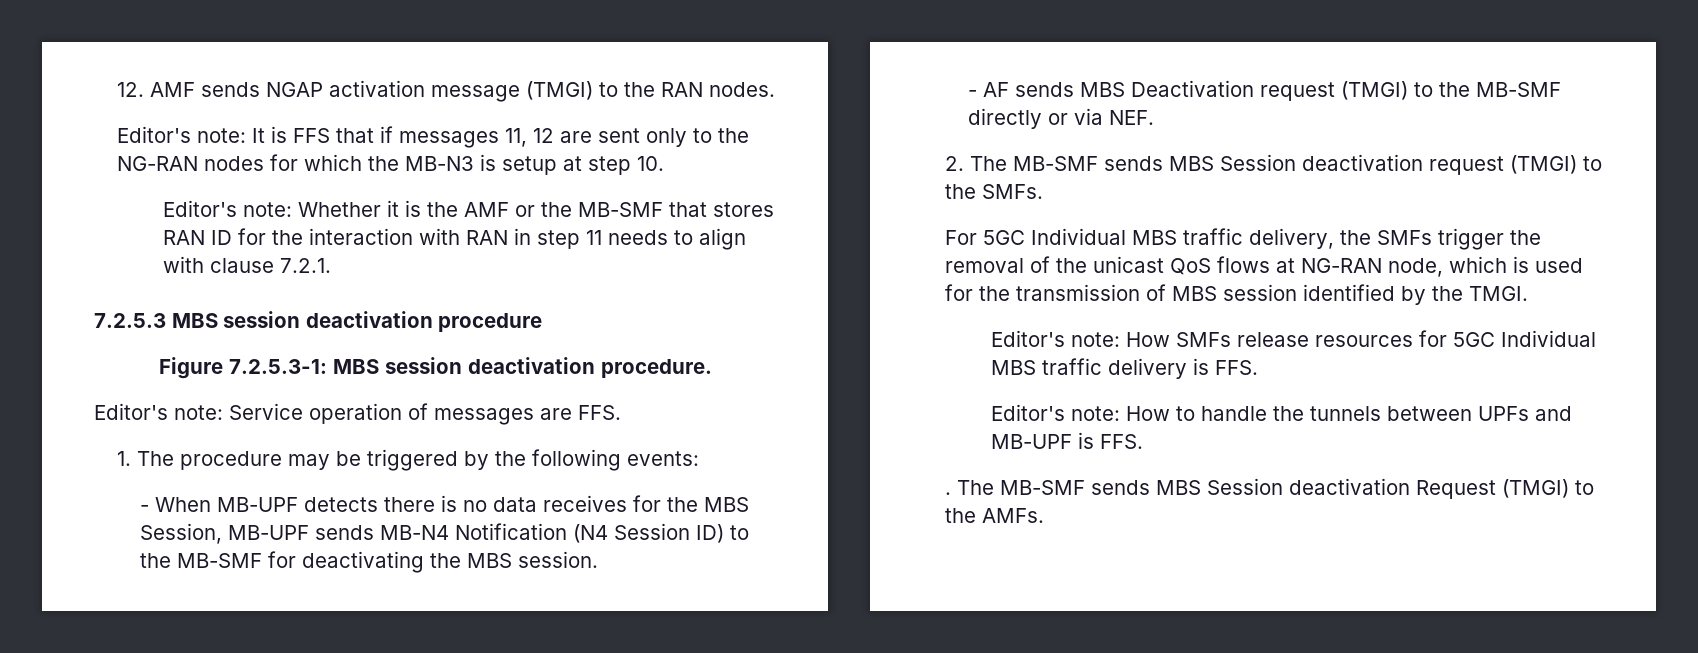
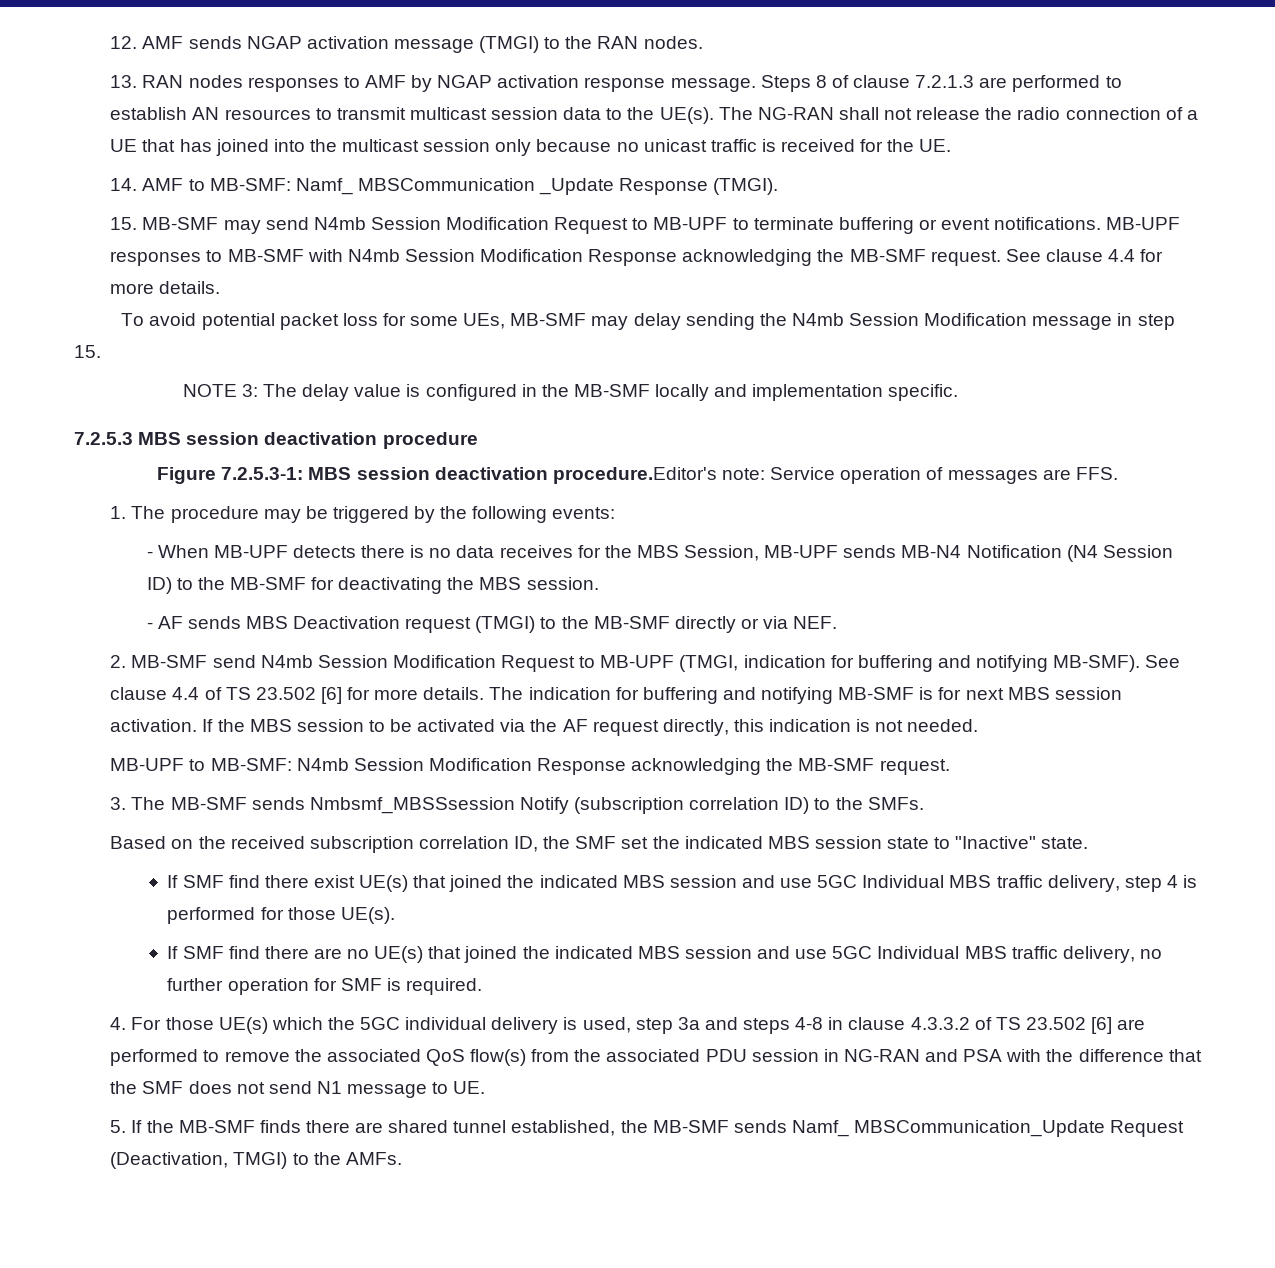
- Editor's note: It is FFS that if messages 11, 12 are sent only to the NG-RAN nodes for which the MB-N3 is setup at step 10.
- Editor's note: Whether it is the AMF or the MB-SMF that stores RAN ID for the interaction with RAN in step 11 needs to align with clause 7.2.1.
+ 13. RAN nodes responses to AMF by NGAP activation response message. Steps 8 of clause 7.2.1.3 are performed to establish AN resources to transmit multicast session data to the UE(s). The NG-RAN shall not release the radio connection of a UE that has joined into the multicast session only because no unicast traffic is received for the UE.
+ 14. AMF to MB-SMF: Namf_ MBSCommunication _Update Response (TMGI).
+ 15. MB-SMF may send N4mb Session Modification Request to MB-UPF to terminate buffering or event notifications. MB-UPF responses to MB-SMF with N4mb Session Modification Response acknowledging the MB-SMF request. See clause 4.4 for more details.
+ To avoid potential packet loss for some UEs, MB-SMF may delay sending the N4mb Session Modification message in step 15.
+ NOTE 3: The delay value is configured in the MB-SMF locally and implementation specific.
- Figure 7.2.5.3-1: MBS session deactivation procedure.
- Editor's note: Service operation of messages are FFS.
+ Figure 7.2.5.3-1: MBS session deactivation procedure.Editor's note: Service operation of messages are FFS.
- 2. The MB-SMF sends MBS Session deactivation request (TMGI) to the SMFs.
- For 5GC Individual MBS traffic delivery, the SMFs trigger the removal of the unicast QoS flows at NG-RAN node, which is used for the transmission of MBS session identified by the TMGI.
- Editor's note: How SMFs release resources for 5GC Individual MBS traffic delivery is FFS.
- Editor's note: How to handle the tunnels between UPFs and MB-UPF is FFS.
- . The MB-SMF sends MBS Session deactivation Request (TMGI) to the AMFs.
+ 2. MB-SMF send N4mb Session Modification Request to MB-UPF (TMGI, indication for buffering and notifying MB-SMF). See clause 4.4 of TS 23.502 [6] for more details. The indication for buffering and notifying MB-SMF is for next MBS session activation. If the MBS session to be activated via the AF request directly, this indication is not needed.
+ MB-UPF to MB-SMF: N4mb Session Modification Response acknowledging the MB-SMF request.
+ 3. The MB-SMF sends Nmbsmf_MBSSsession Notify (subscription correlation ID) to the SMFs.
+ Based on the received subscription correlation ID, the SMF set the indicated MBS session state to "Inactive" state.
+ If SMF find there exist UE(s) that joined the indicated MBS session and use 5GC Individual MBS traffic delivery, step 4 is performed for those UE(s).
+ If SMF find there are no UE(s) that joined the indicated MBS session and use 5GC Individual MBS traffic delivery, no further operation for SMF is required.
+ 4. For those UE(s) which the 5GC individual delivery is used, step 3a and steps 4-8 in clause 4.3.3.2 of TS 23.502 [6] are performed to remove the associated QoS flow(s) from the associated PDU session in NG-RAN and PSA with the difference that the SMF does not send N1 message to UE.
+ 5. If the MB-SMF finds there are shared tunnel established, the MB-SMF sends Namf_ MBSCommunication_Update Request (Deactivation, TMGI) to the AMFs.

